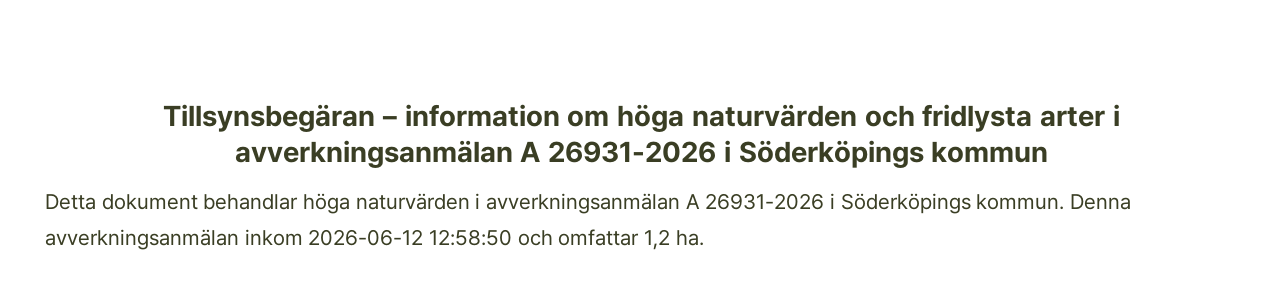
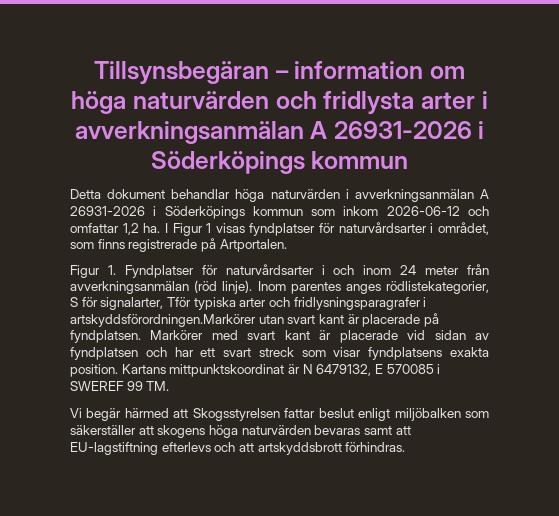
- Detta dokument behandlar höga naturvärden i avverkningsanmälan A 26931-2026 i Söderköpings kommun. Denna avverkningsanmälan inkom 2026-06-12 12:58:50 och omfattar 1,2 ha.
+ Detta dokument behandlar höga naturvärden i avverkningsanmälan A 26931-2026 i Söderköpings kommun som inkom 2026-06-12 och omfattar 1,2 ha.
+ I Figur 1 visas fyndplatser för naturvårdsarter i området, som finns registrerade på Artportalen.
+ Figur 1. Fyndplatser för naturvårdsarter i och inom 24 meter från avverkningsanmälan (röd linje). Inom parentes anges rödlistekategorier, S för signalarter, Tför typiska arter och fridlysningsparagrafer i artskyddsförordningen.Markörer utan svart kant är placerade på fyndplatsen. Markörer med svart kant är placerade vid sidan av fyndplatsen och har ett svart streck som visar fyndplatsens exakta position. Kartans mittpunktskoordinat är N 6479132, E 570085 i SWEREF 99 TM.
+ Vi begär härmed att Skogsstyrelsen fattar beslut enligt miljöbalken som säkerställer att skogens höga naturvärden bevaras samt att EU-lagstiftning efterlevs och att artskyddsbrott förhindras.

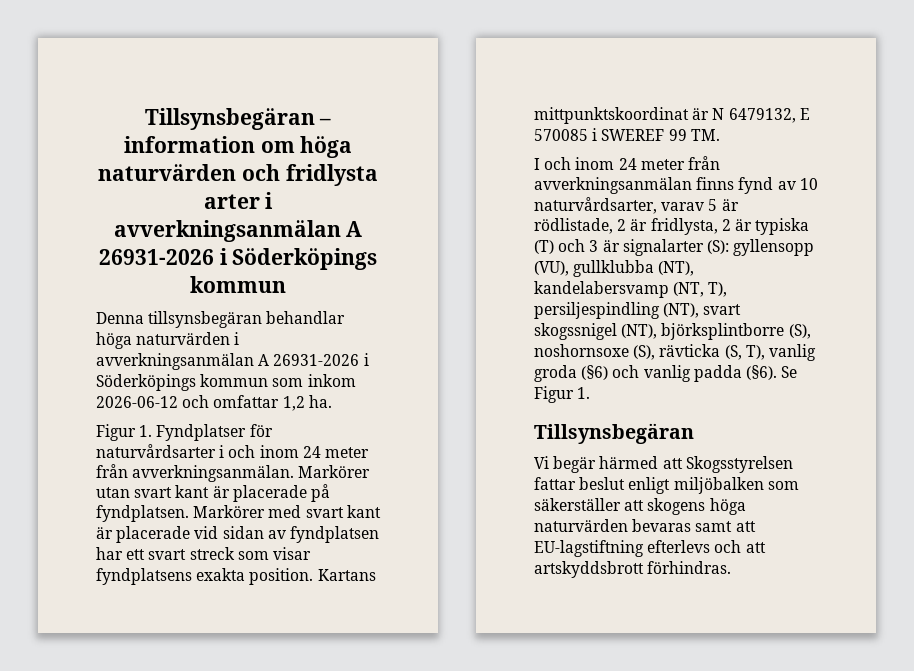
- Detta dokument behandlar höga naturvärden i avverkningsanmälan A 26931-2026 i Söderköpings kommun som inkom 2026-06-12 och omfattar 1,2 ha. I Figur 1 visas fyndplatser för naturvårdsarter i området, som finns registrerade på Artportalen.
+ Denna tillsynsbegäran behandlar höga naturvärden i avverkningsanmälan A 26931-2026 i Söderköpings kommun som inkom 2026-06-12 och omfattar 1,2 ha.
- Figur 1. Fyndplatser för naturvårdsarter i och inom 24 meter från avverkningsanmälan (röd linje). Inom parentes anges rödlistekategorier, S för signalarter, Tför typiska arter och fridlysningsparagrafer i artskyddsförordningen.Markörer utan svart kant är placerade på fyndplatsen.
+ Figur 1. Fyndplatser för naturvårdsarter i och inom 24 meter från avverkningsanmälan. Markörer utan svart kant är placerade på fyndplatsen.
- Markörer med svart kant är placerade vid sidan av fyndplatsen och har ett svart streck som visar fyndplatsens exakta position.
+ Markörer med svart kant är placerade vid sidan av fyndplatsen har ett svart streck som visar fyndplatsens exakta position.
+ I och inom 24 meter från avverkningsanmälan finns fynd av 10 naturvårdsarter, varav 5 är rödlistade, 2 är fridlysta, 2 är typiska (T) och 3 är signalarter (S): gyllensopp (VU), gullklubba (NT), kandelabersvamp (NT, T), persiljespindling (NT), svart skogssnigel (NT), björksplintborre (S), noshornsoxe (S), rävticka (S, T), vanlig groda (§6) och vanlig padda (§6). Se Figur 1.
+ Tillsynsbegäran

